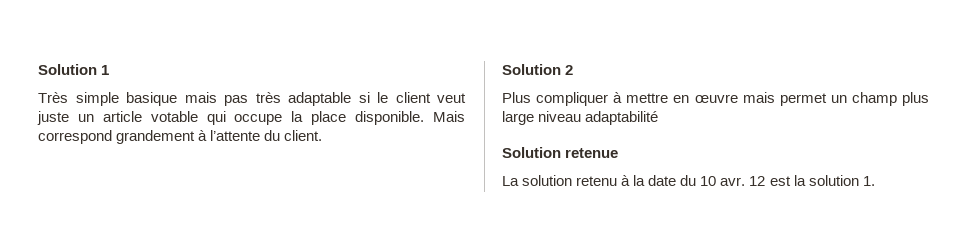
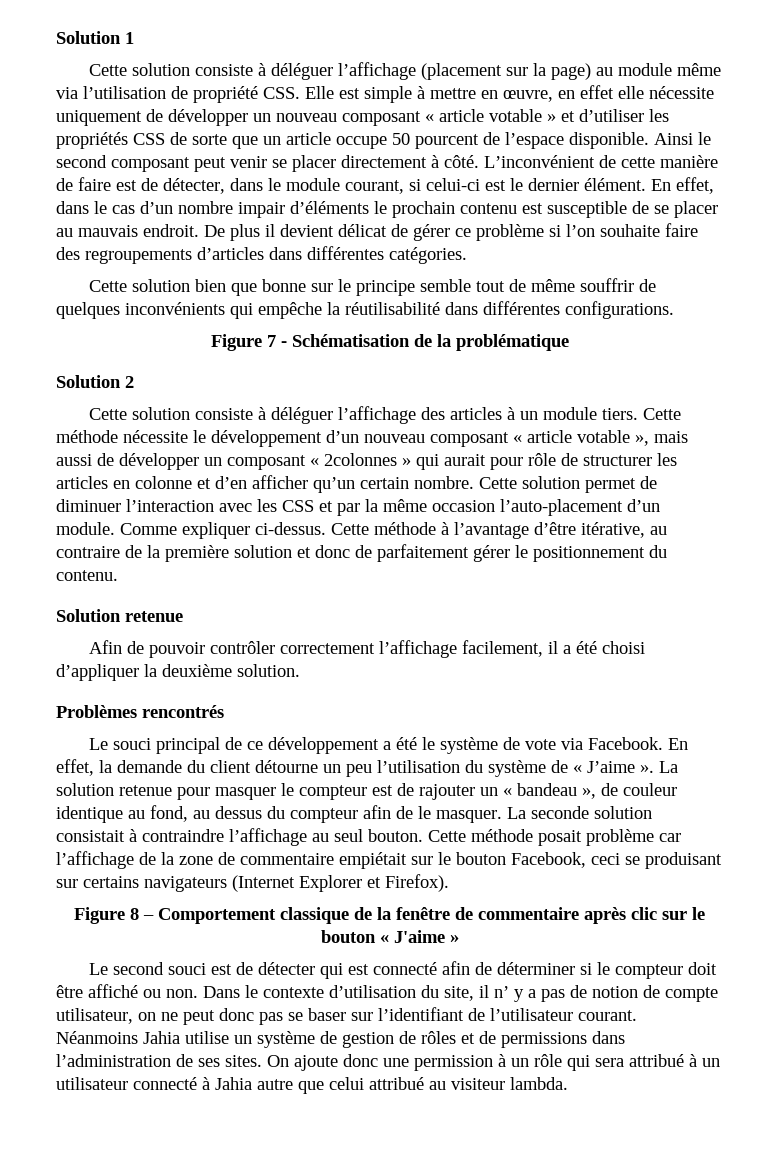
- Très simple basique mais pas très adaptable si le client veut juste un article votable qui occupe la place disponible. Mais correspond grandement à l’attente du client.
+ Cette solution consiste à déléguer l’affichage (placement sur la page) au module même via l’utilisation de propriété CSS. Elle est simple à mettre en œuvre, en effet elle nécessite uniquement de développer un nouveau composant « article votable » et d’utiliser les propriétés CSS de sorte que un article occupe 50 pourcent de l’espace disponible. Ainsi le second composant peut venir se placer directement à côté. L’inconvénient de cette manière de faire est de détecter, dans le module courant, si celui-ci est le dernier élément. En effet, dans le cas d’un nombre impair d’éléments le prochain contenu est susceptible de se placer au mauvais endroit. De plus il devient délicat de gérer ce problème si l’on souhaite faire des regroupements d’articles dans différentes catégories.
+ Cette solution bien que bonne sur le principe semble tout de même souffrir de quelques inconvénients qui empêche la réutilisabilité dans différentes configurations.
+ Figure 7 - Schématisation de la problématique
  Solution 2
- Plus compliquer à mettre en œuvre mais permet un champ plus large niveau adaptabilité
+ Cette solution consiste à déléguer l’affichage des articles à un module tiers. Cette méthode nécessite le développement d’un nouveau composant « article votable », mais aussi de développer un composant « 2colonnes » qui aurait pour rôle de structurer les articles en colonne et d’en afficher qu’un certain nombre. Cette solution permet de diminuer l’interaction avec les CSS et par la même occasion l’auto-placement d’un module. Comme expliquer ci-dessus. Cette méthode à l’avantage d’être itérative, au contraire de la première solution et donc de parfaitement gérer le positionnement du contenu.
  Solution retenue
- La solution retenu à la date du 10 avr. 12 est la solution 1.
+ Afin de pouvoir contrôler correctement l’affichage facilement, il a été choisi d’appliquer la deuxième solution.
+ Problèmes rencontrés
+ Le souci principal de ce développement a été le système de vote via Facebook. En effet, la demande du client détourne un peu l’utilisation du système de « J’aime ». La solution retenue pour masquer le compteur est de rajouter un « bandeau », de couleur identique au fond, au dessus du compteur afin de le masquer. La seconde solution consistait à contraindre l’affichage au seul bouton. Cette méthode posait problème car l’affichage de la zone de commentaire empiétait sur le bouton Facebook, ceci se produisant sur certains navigateurs (Internet Explorer et Firefox).
+ Figure 8 – Comportement classique de la fenêtre de commentaire après clic sur le bouton « J'aime »
+ Le second souci est de détecter qui est connecté afin de déterminer si le compteur doit être affiché ou non. Dans le contexte d’utilisation du site, il n’ y a pas de notion de compte utilisateur, on ne peut donc pas se baser sur l’identifiant de l’utilisateur courant. Néanmoins Jahia utilise un système de gestion de rôles et de permissions dans l’administration de ses sites. On ajoute donc une permission à un rôle qui sera attribué à un utilisateur connecté à Jahia autre que celui attribué au visiteur lambda.

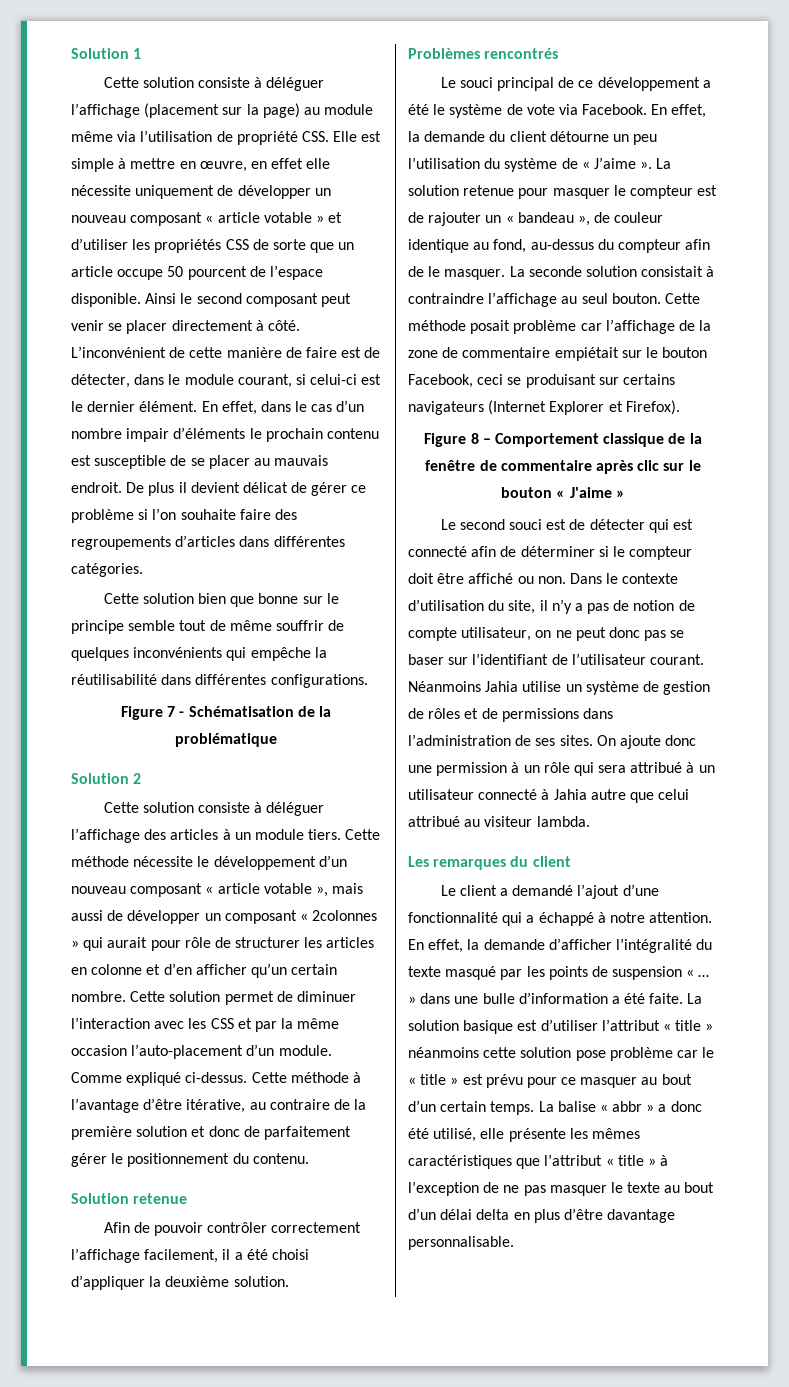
- Comme expliquer ci-dessus.
+ Comme expliqué ci-dessus.
- La solution retenue pour masquer le compteur est de rajouter un « bandeau », de couleur identique au fond, au dessus du compteur afin de le masquer.
+ La solution retenue pour masquer le compteur est de rajouter un « bandeau », de couleur identique au fond, au-dessus du compteur afin de le masquer.
- Dans le contexte d’utilisation du site, il n’ y a pas de notion de compte utilisateur, on ne peut donc pas se baser sur l’identifiant de l’utilisateur courant.
+ Dans le contexte d’utilisation du site, il n’y a pas de notion de compte utilisateur, on ne peut donc pas se baser sur l’identifiant de l’utilisateur courant.
+ Les remarques du client
+ Le client a demandé l’ajout d’une fonctionnalité qui a échappé à notre attention. En effet, la demande d’afficher l’intégralité du texte masqué par les points de suspension « … » dans une bulle d’information a été faite. La solution basique est d’utiliser l’attribut « title » néanmoins cette solution pose problème car le « title » est prévu pour ce masquer au bout d’un certain temps. La balise « abbr » a donc été utilisé, elle présente les mêmes caractéristiques que l’attribut « title » à l’exception de ne pas masquer le texte au bout d’un délai delta en plus d’être davantage personnalisable.

